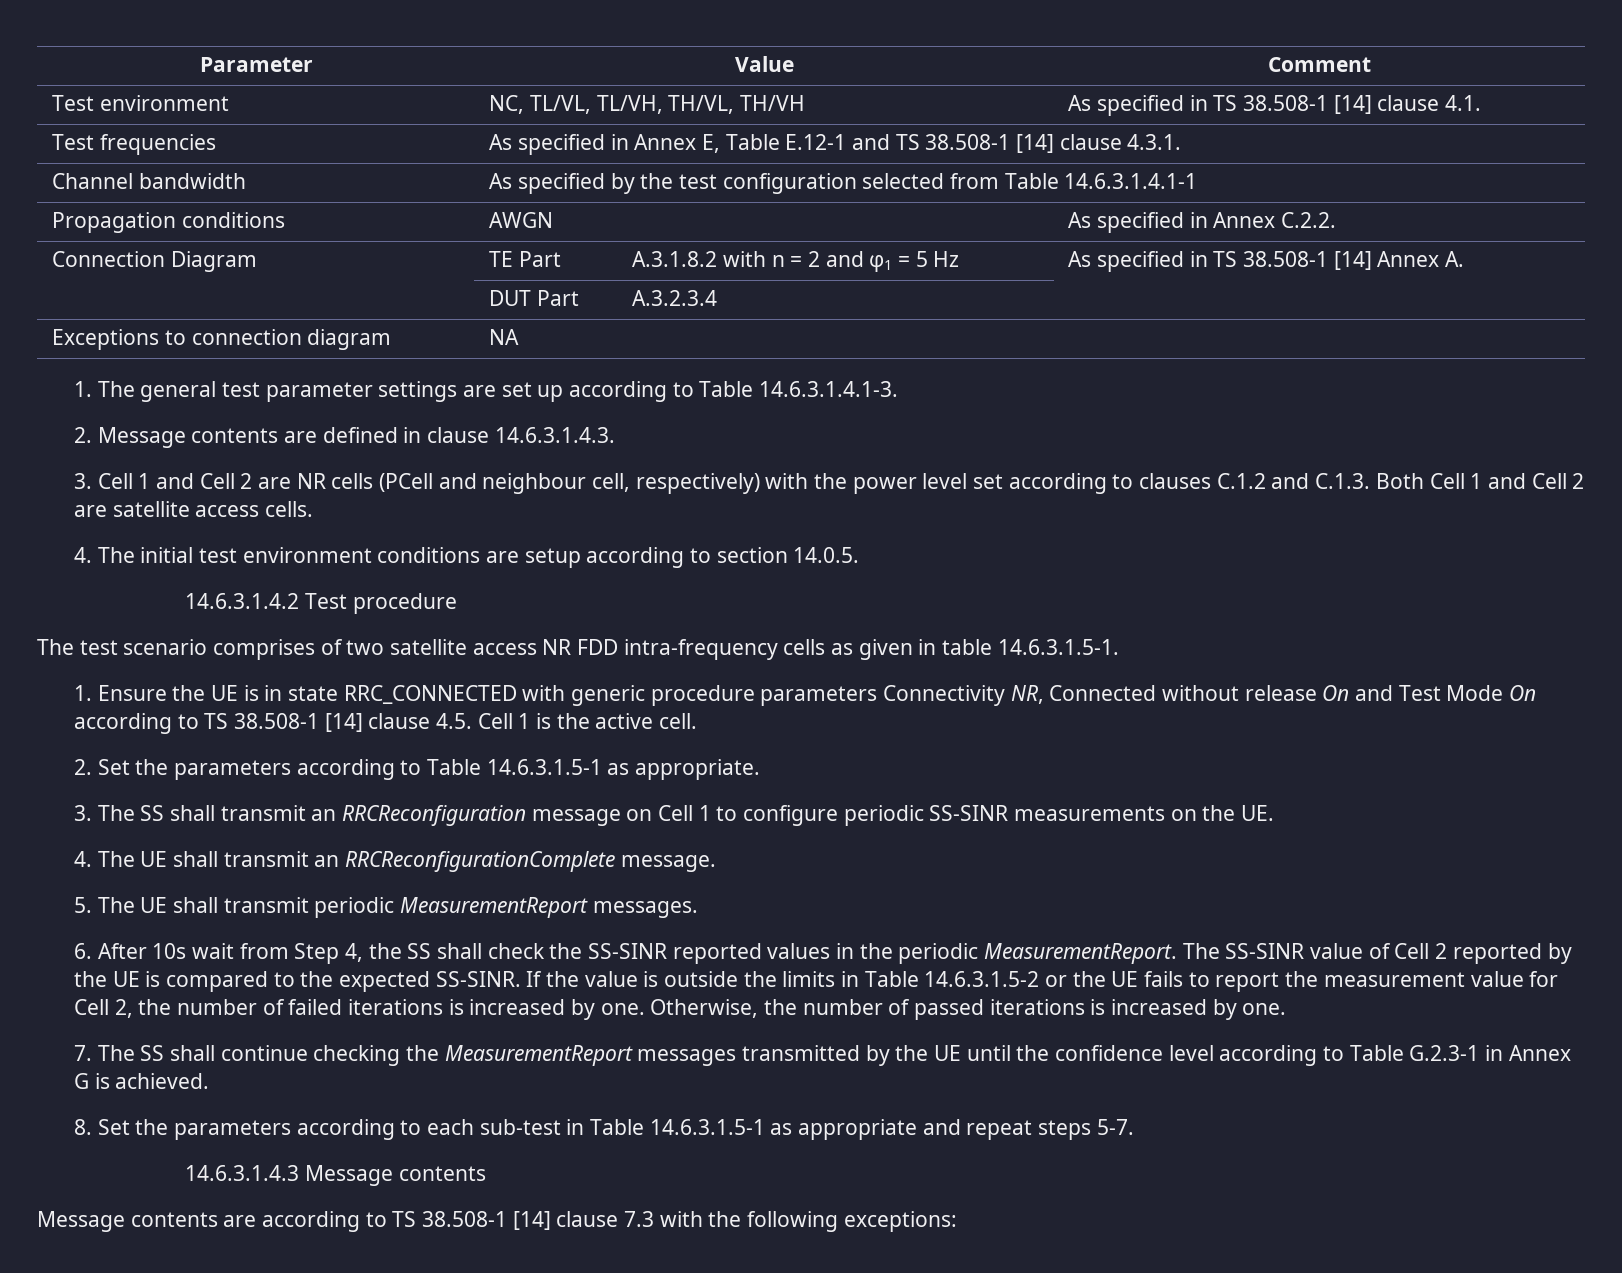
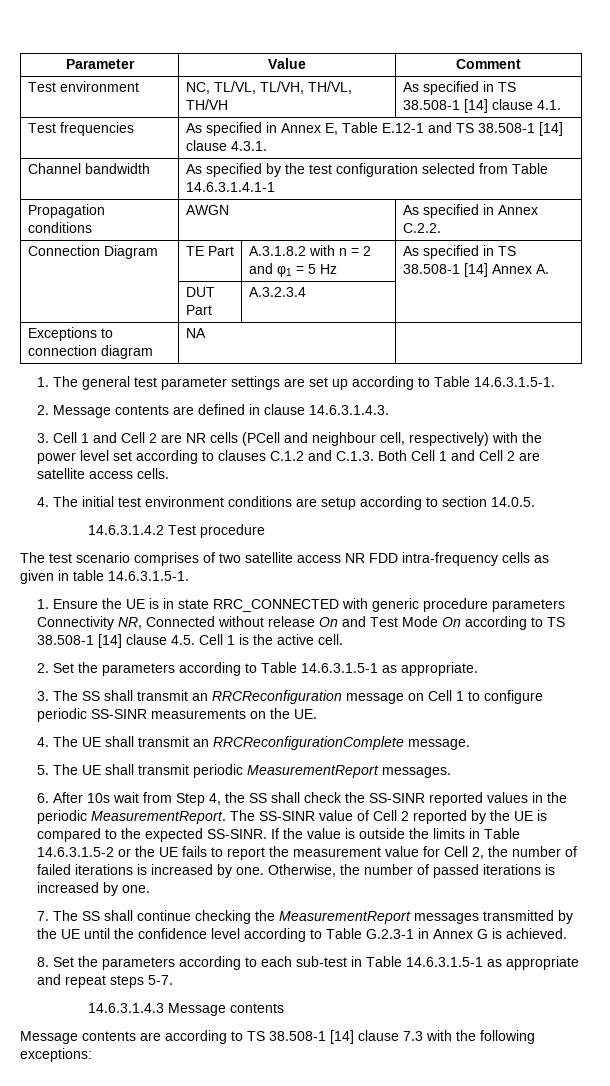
- 1. The general test parameter settings are set up according to Table 14.6.3.1.4.1-3.
+ 1. The general test parameter settings are set up according to Table 14.6.3.1.5-1.

